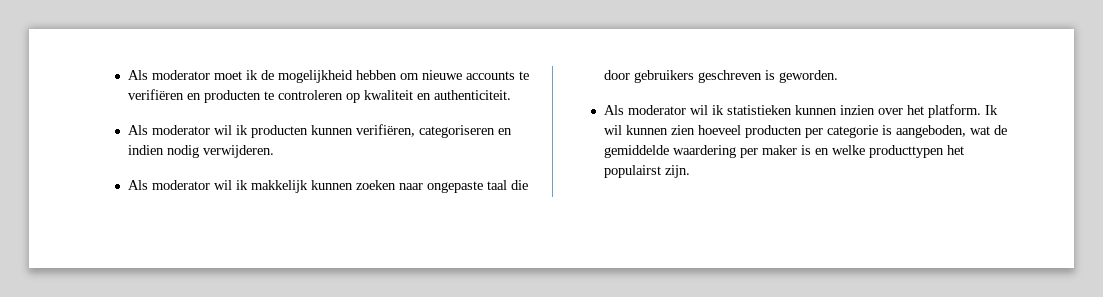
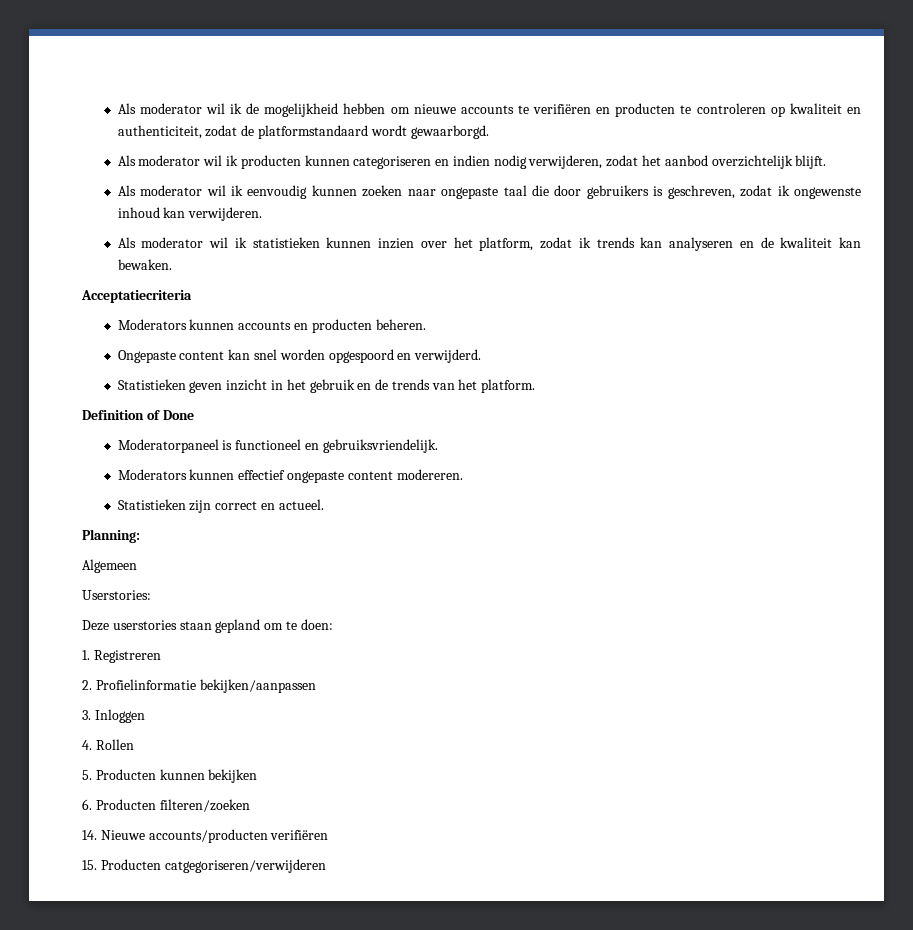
- Als moderator moet ik de mogelijkheid hebben om nieuwe accounts te verifiëren en producten te controleren op kwaliteit en authenticiteit.
+ Als moderator wil ik de mogelijkheid hebben om nieuwe accounts te verifiëren en producten te controleren op kwaliteit en authenticiteit, zodat de platformstandaard wordt gewaarborgd.
- Als moderator wil ik producten kunnen verifiëren, categoriseren en indien nodig verwijderen.
- Als moderator wil ik makkelijk kunnen zoeken naar ongepaste taal die door gebruikers geschreven is geworden.
+ Als moderator wil ik producten kunnen categoriseren en indien nodig verwijderen, zodat het aanbod overzichtelijk blijft.
+ Als moderator wil ik eenvoudig kunnen zoeken naar ongepaste taal die door gebruikers is geschreven, zodat ik ongewenste inhoud kan verwijderen.
- Als moderator wil ik statistieken kunnen inzien over het platform. Ik wil kunnen zien hoeveel producten per categorie is aangeboden, wat de gemiddelde waardering per maker is en welke producttypen het populairst zijn.
+ Als moderator wil ik statistieken kunnen inzien over het platform, zodat ik trends kan analyseren en de kwaliteit kan bewaken.
+ Acceptatiecriteria
+ Moderators kunnen accounts en producten beheren.
+ Ongepaste content kan snel worden opgespoord en verwijderd.
+ Statistieken geven inzicht in het gebruik en de trends van het platform.
+ Definition of Done
+ Moderatorpaneel is functioneel en gebruiksvriendelijk.
+ Moderators kunnen effectief ongepaste content modereren.
+ Statistieken zijn correct en actueel.
+ Planning:
+ Algemeen
+ Userstories:
+ Deze userstories staan gepland om te doen:
+ 1. Registreren
+ 2. Profielinformatie bekijken/aanpassen
+ 3. Inloggen
+ 4. Rollen
+ 5. Producten kunnen bekijken
+ 6. Producten filteren/zoeken
+ 14. Nieuwe accounts/producten verifiëren
+ 15. Producten catgegoriseren/verwijderen

